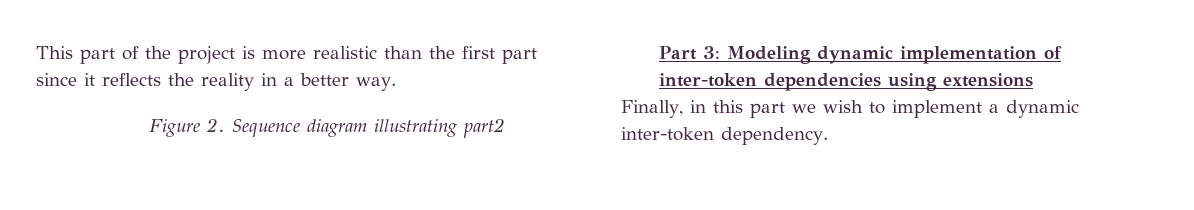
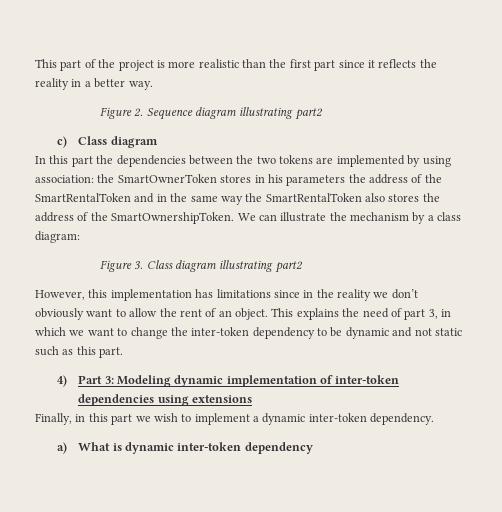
- Part 3: Modeling dynamic implementation of inter-token dependencies using extensions
+ c) Class diagram
+ In this part the dependencies between the two tokens are implemented by using association: the SmartOwnerToken stores in his parameters the address of the SmartRentalToken and in the same way the SmartRentalToken also stores the address of the SmartOwnershipToken. We can illustrate the mechanism by a class diagram:
+ Figure 3. Class diagram illustrating part2
+ However, this implementation has limitations since in the reality we don’t obviously want to allow the rent of an object. This explains the need of part 3, in which we want to change the inter-token dependency to be dynamic and not static such as this part.
+ 4) Part 3: Modeling dynamic implementation of inter-token dependencies using extensions
+ a) What is dynamic inter-token dependency

